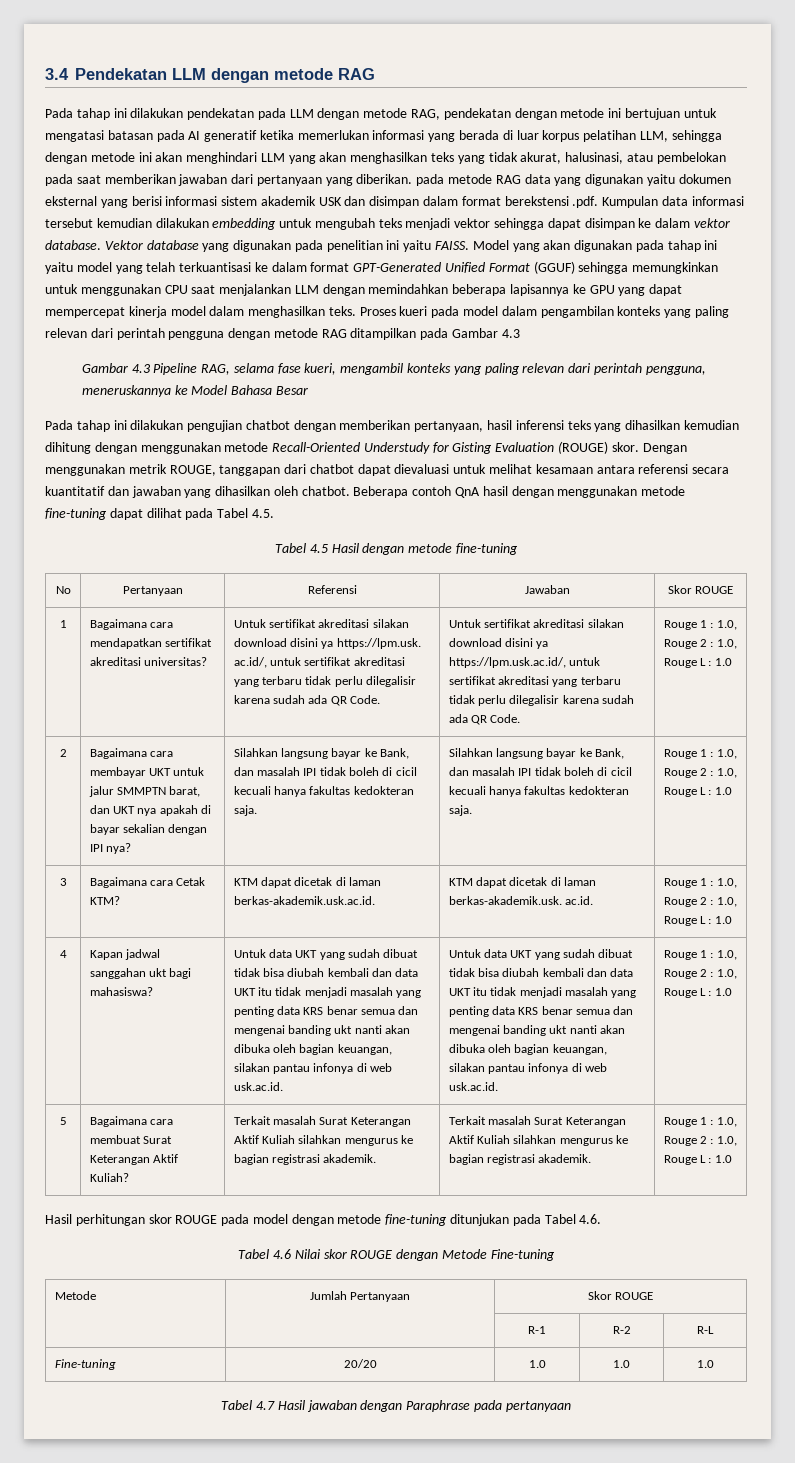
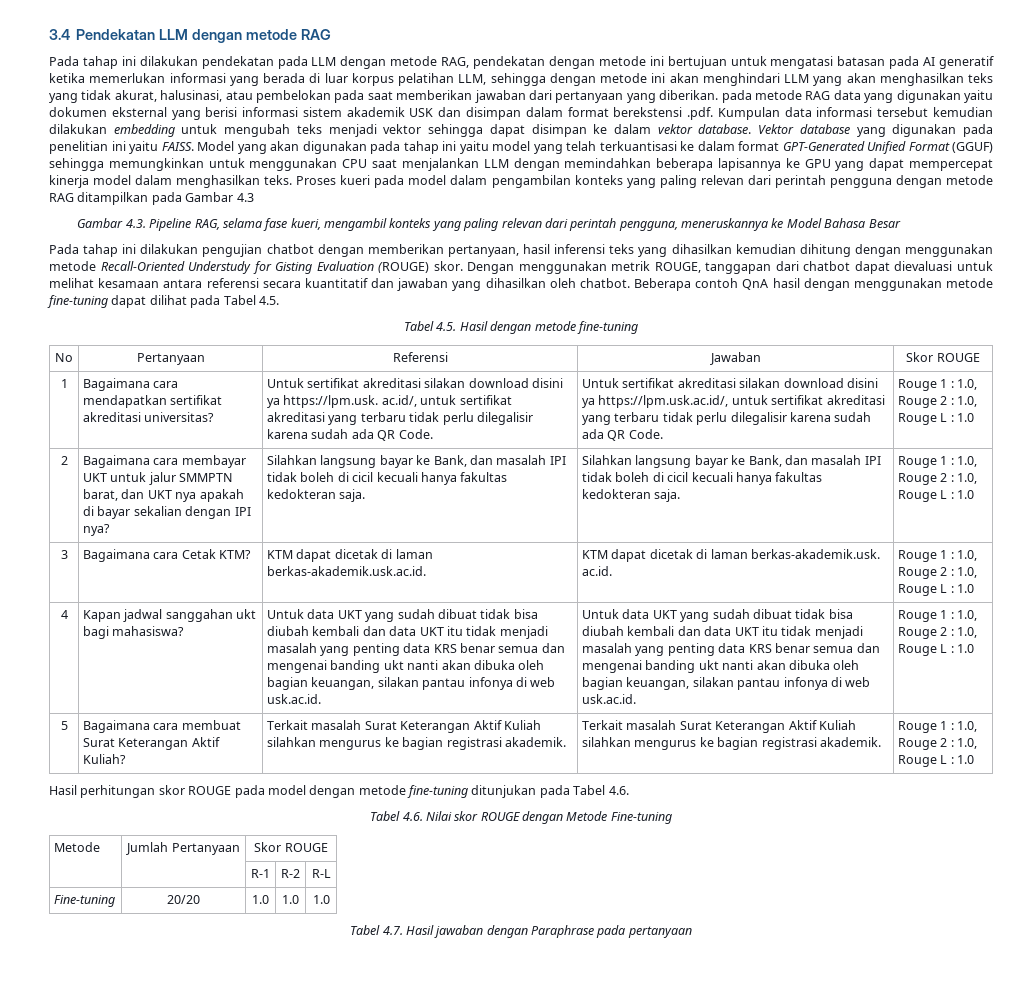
- Gambar 4.3 Pipeline RAG, selama fase kueri, mengambil konteks yang paling relevan dari perintah pengguna, meneruskannya ke Model Bahasa Besar
+ Gambar 4.3. Pipeline RAG, selama fase kueri, mengambil konteks yang paling relevan dari perintah pengguna, meneruskannya ke Model Bahasa Besar
- Tabel 4.5 Hasil dengan metode fine-tuning
+ Tabel 4.5. Hasil dengan metode fine-tuning
- Tabel 4.6 Nilai skor ROUGE dengan Metode Fine-tuning
+ Tabel 4.6. Nilai skor ROUGE dengan Metode Fine-tuning
- Tabel 4.7 Hasil jawaban dengan Paraphrase pada pertanyaan
+ Tabel 4.7. Hasil jawaban dengan Paraphrase pada pertanyaan

